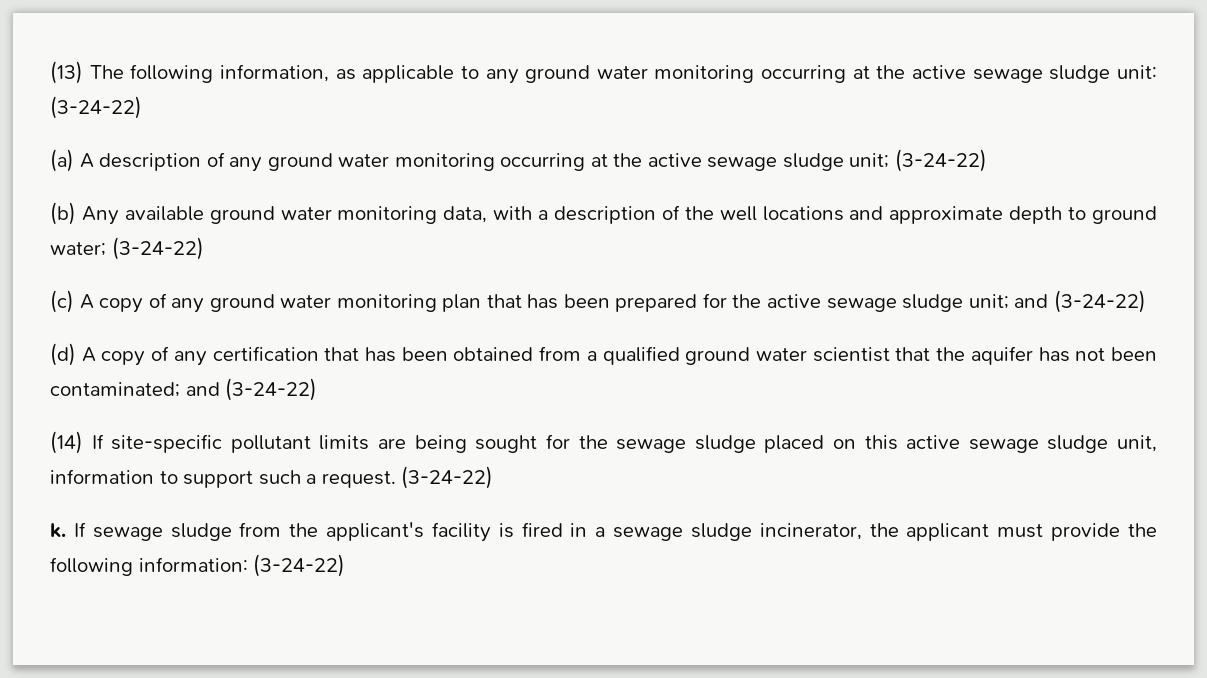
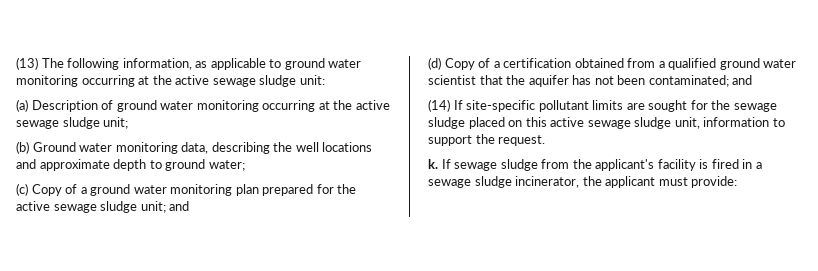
- (13) The following information, as applicable to any ground water monitoring occurring at the active sewage sludge unit: (3-24-22)
+ (13) The following information, as applicable to ground water monitoring occurring at the active sewage sludge unit:
- (a) A description of any ground water monitoring occurring at the active sewage sludge unit; (3-24-22)
+ (a) Description of ground water monitoring occurring at the active sewage sludge unit;
- (b) Any available ground water monitoring data, with a description of the well locations and approximate depth to ground water; (3-24-22)
+ (b) Ground water monitoring data, describing the well locations and approximate depth to ground water;
- (c) A copy of any ground water monitoring plan that has been prepared for the active sewage sludge unit; and (3-24-22)
+ (c) Copy of a ground water monitoring plan prepared for the active sewage sludge unit; and
- (d) A copy of any certification that has been obtained from a qualified ground water scientist that the aquifer has not been contaminated; and (3-24-22)
+ (d) Copy of a certification obtained from a qualified ground water scientist that the aquifer has not been contaminated; and
- (14) If site-specific pollutant limits are being sought for the sewage sludge placed on this active sewage sludge unit, information to support such a request. (3-24-22)
+ (14) If site-specific pollutant limits are sought for the sewage sludge placed on this active sewage sludge unit, information to support the request.
- If sewage sludge from the applicant's facility is fired in a sewage sludge incinerator, the applicant must provide the following information: (3-24-22)
+ If sewage sludge from the applicant's facility is fired in a sewage sludge incinerator, the applicant must provide:

